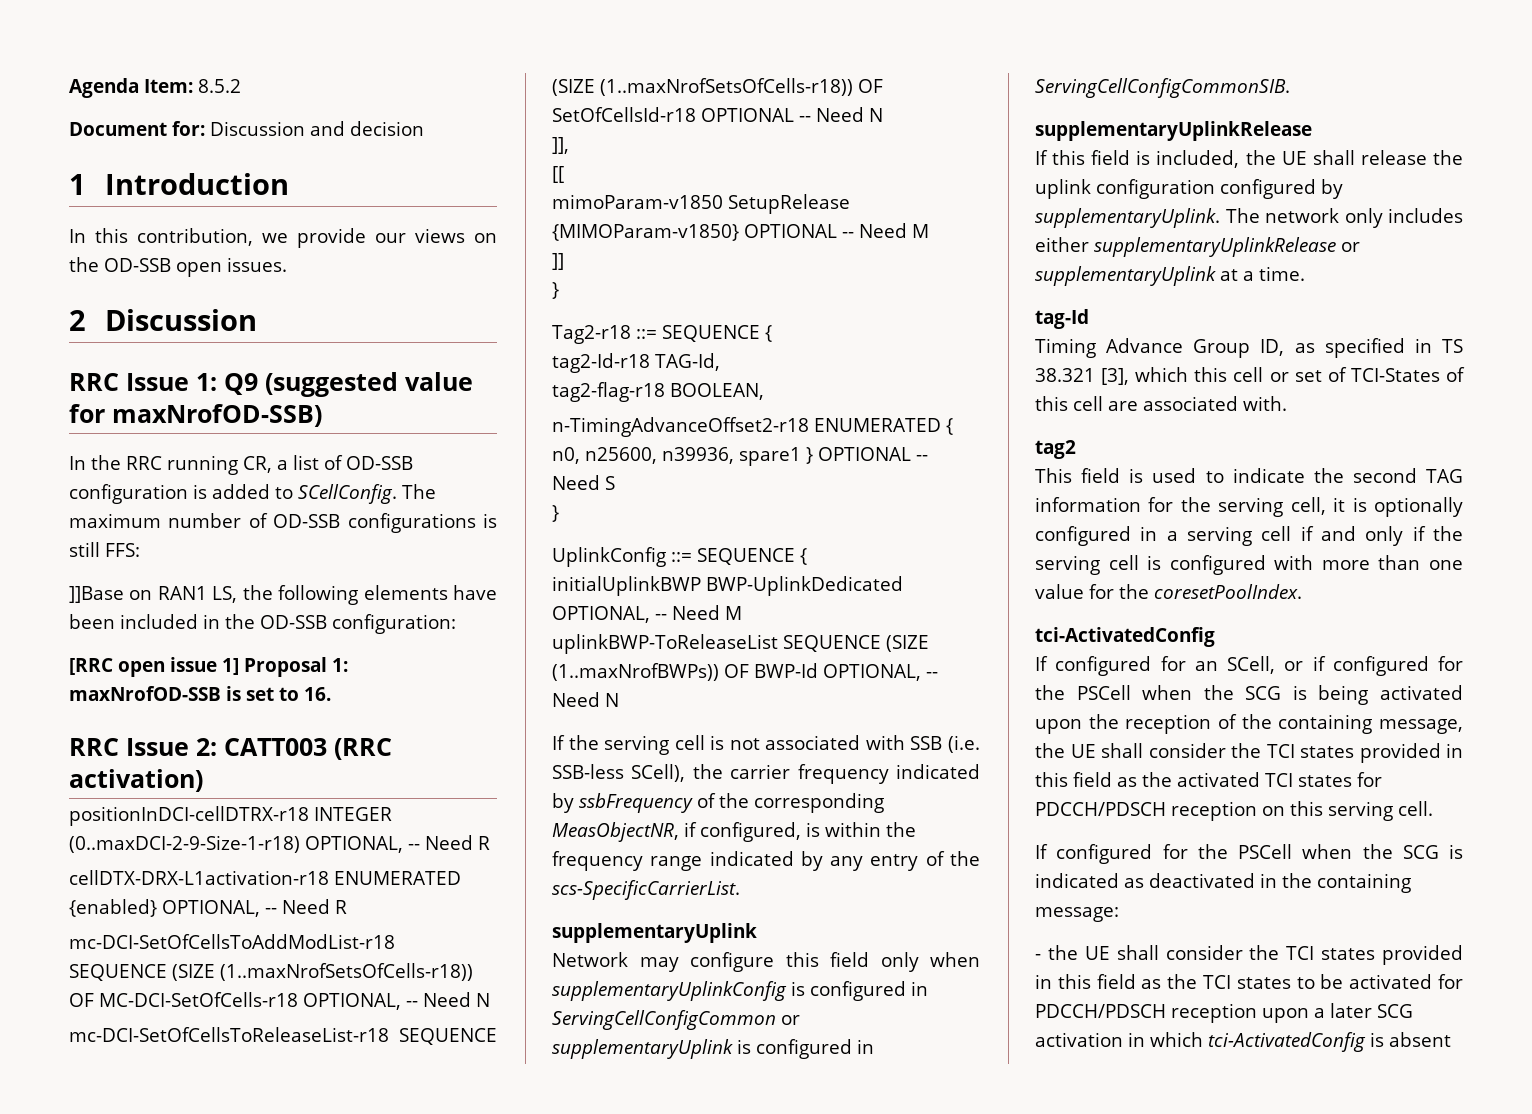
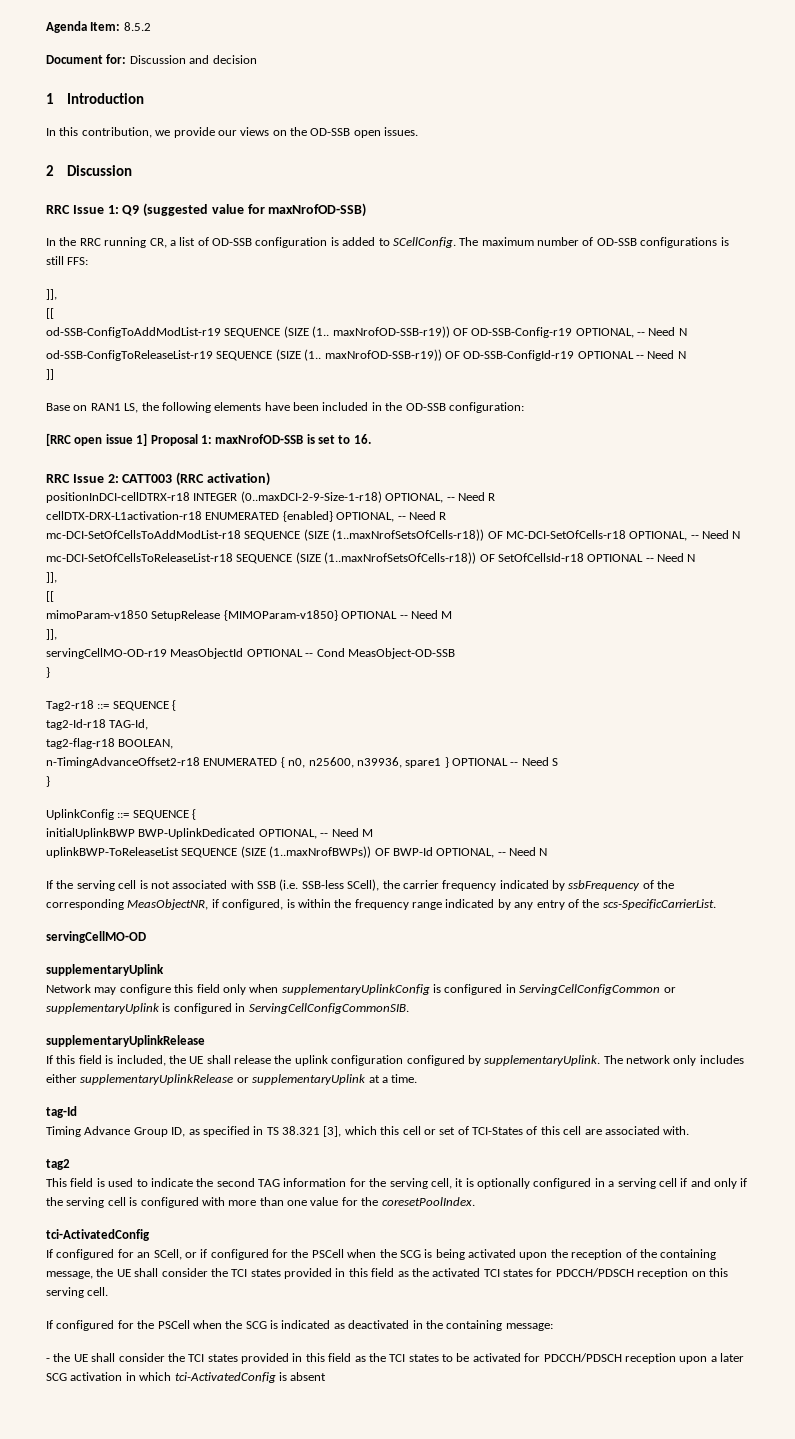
  The maximum number of OD-SSB configurations is still FFS:
- ]]Base on RAN1 LS, the following elements have been included in the OD-SSB configuration:
+ ]],
+ [[
+ od-SSB-ConfigToAddModList-r19 SEQUENCE (SIZE (1.. maxNrofOD-SSB-r19)) OF OD-SSB-Config-r19 OPTIONAL, -- Need N
+ od-SSB-ConfigToReleaseList-r19 SEQUENCE (SIZE (1.. maxNrofOD-SSB-r19)) OF OD-SSB-ConfigId-r19 OPTIONAL -- Need N
+ ]]
+ Base on RAN1 LS, the following elements have been included in the OD-SSB configuration:
  mimoParam-v1850 SetupRelease {MIMOParam-v1850} OPTIONAL -- Need M
- ]]
+ ]],
+ servingCellMO-OD-r19 MeasObjectId OPTIONAL -- Cond MeasObject-OD-SSB
+ servingCellMO-OD

